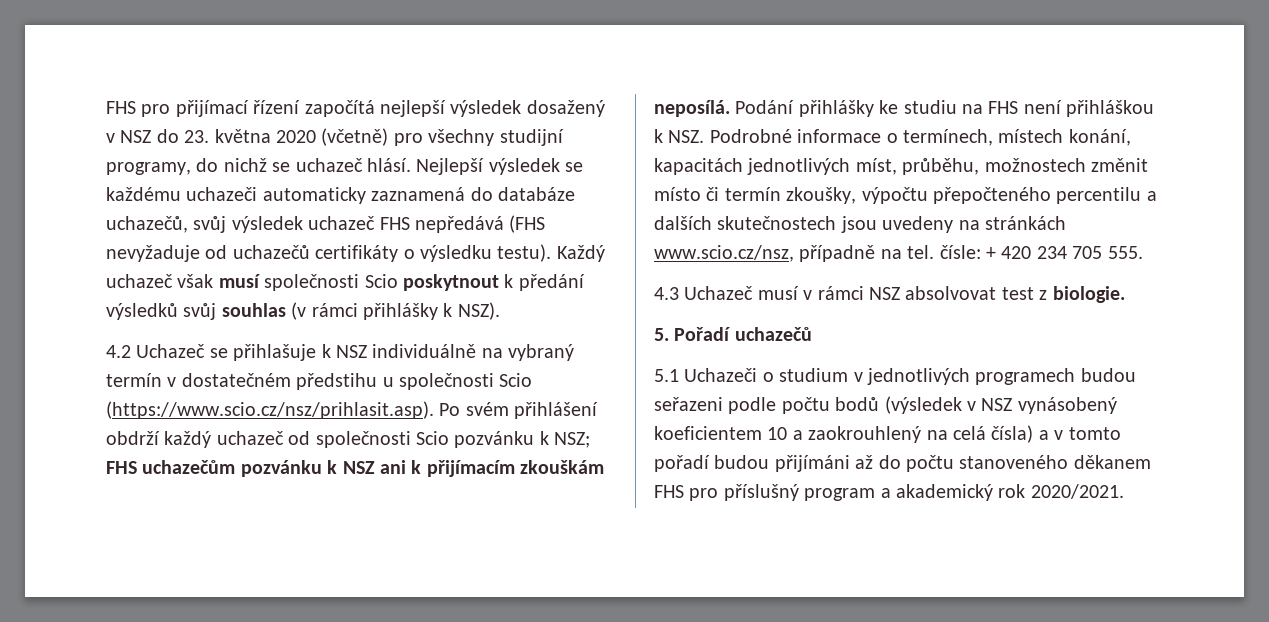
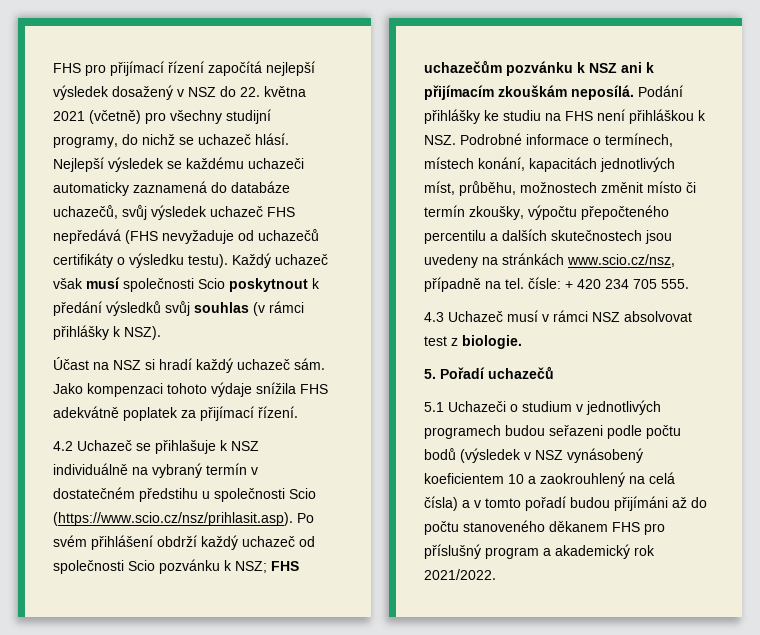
- FHS pro přijímací řízení započítá nejlepší výsledek dosažený v NSZ do 23. května 2020 (včetně) pro všechny studijní programy, do nichž se uchazeč hlásí.
+ FHS pro přijímací řízení započítá nejlepší výsledek dosažený v NSZ do 22. května 2021 (včetně) pro všechny studijní programy, do nichž se uchazeč hlásí.
+ Účast na NSZ si hradí každý uchazeč sám. Jako kompenzaci tohoto výdaje snížila FHS adekvátně poplatek za přijímací řízení.
- 5.1 Uchazeči o studium v jednotlivých programech budou seřazeni podle počtu bodů (výsledek v NSZ vynásobený koeficientem 10 a zaokrouhlený na celá čísla) a v tomto pořadí budou přijímáni až do počtu stanoveného děkanem FHS pro příslušný program a akademický rok 2020/2021.
+ 5.1 Uchazeči o studium v jednotlivých programech budou seřazeni podle počtu bodů (výsledek v NSZ vynásobený koeficientem 10 a zaokrouhlený na celá čísla) a v tomto pořadí budou přijímáni až do počtu stanoveného děkanem FHS pro příslušný program a akademický rok 2021/2022.

